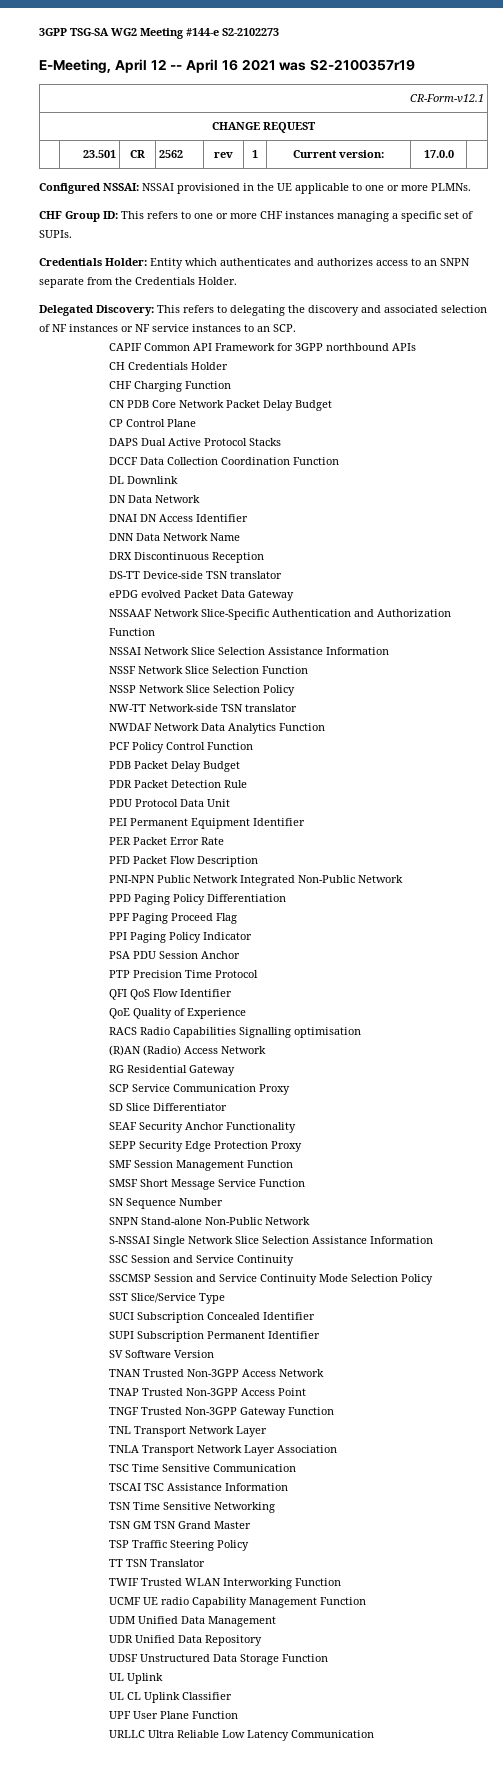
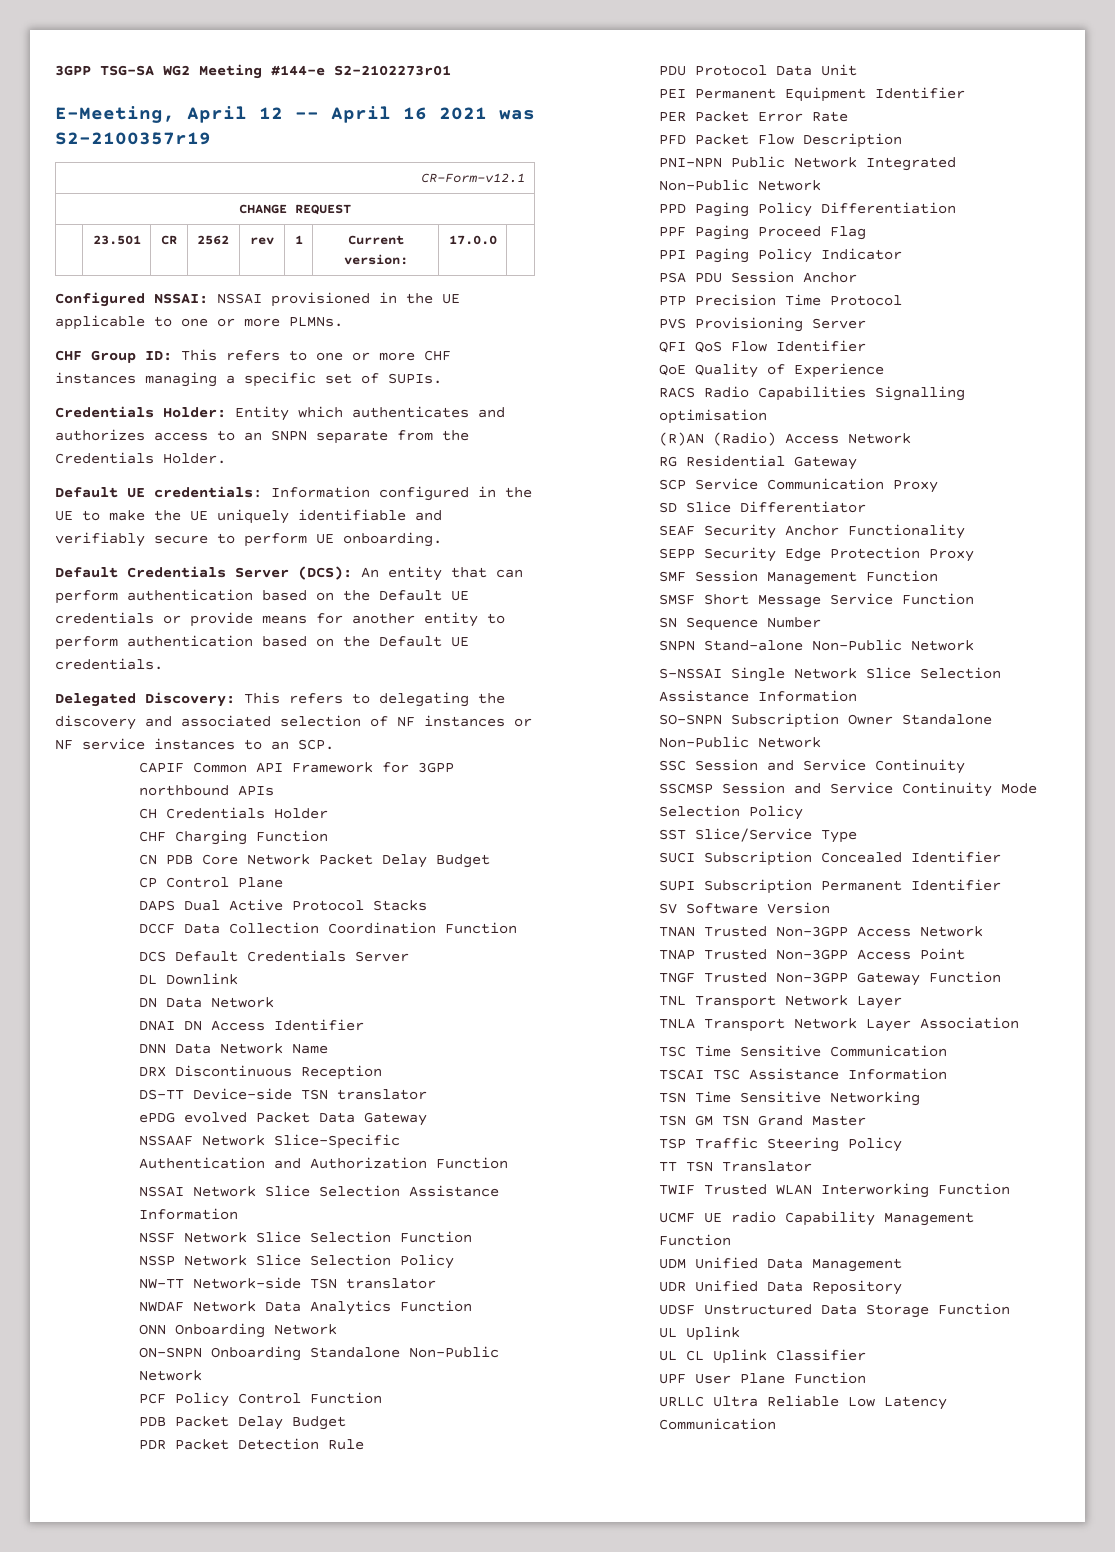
- 3GPP TSG-SA WG2 Meeting #144-e S2-2102273
+ 3GPP TSG-SA WG2 Meeting #144-e S2-2102273r01
+ Default UE credentials: Information configured in the UE to make the UE uniquely identifiable and verifiably secure to perform UE onboarding.
+ Default Credentials Server (DCS): An entity that can perform authentication based on the Default UE credentials or provide means for another entity to perform authentication based on the Default UE credentials.
+ DCS Default Credentials Server
+ ONN Onboarding Network
+ ON-SNPN Onboarding Standalone Non-Public Network
+ PVS Provisioning Server
+ SO-SNPN Subscription Owner Standalone Non-Public Network

